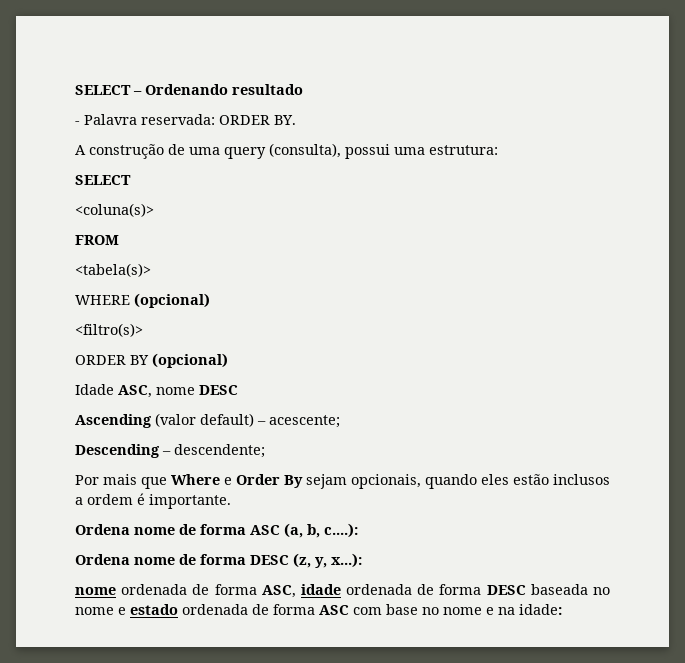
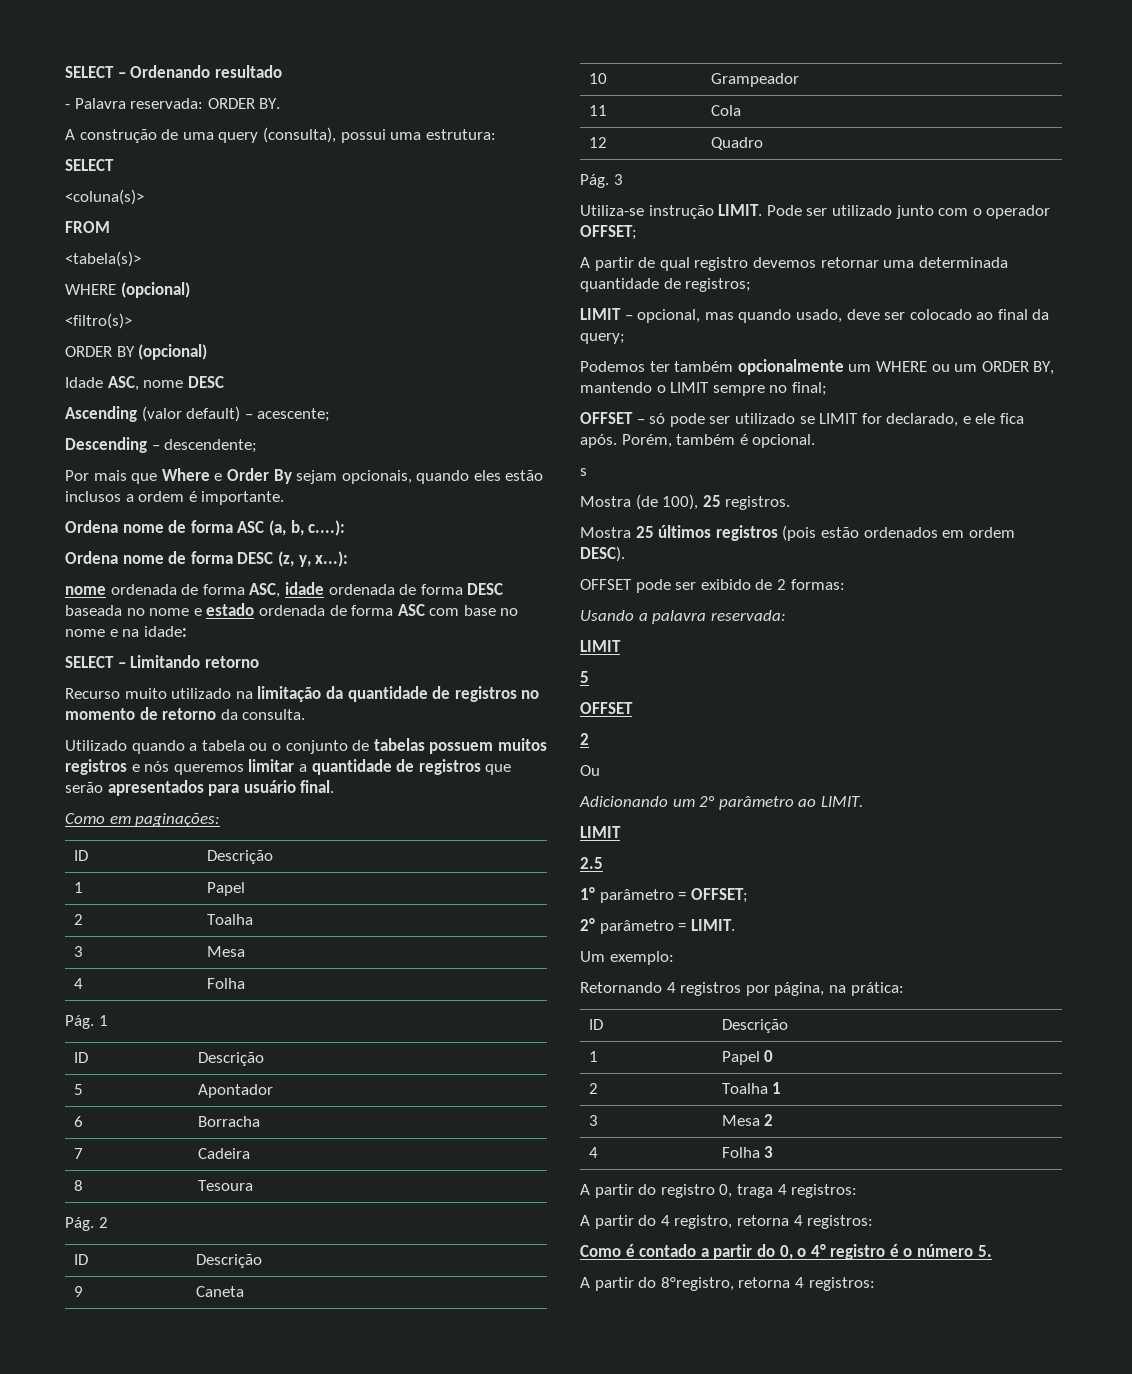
+ SELECT – Limitando retorno
+ Recurso muito utilizado na limitação da quantidade de registros no momento de retorno da consulta.
+ Utilizado quando a tabela ou o conjunto de tabelas possuem muitos registros e nós queremos limitar a quantidade de registros que serão apresentados para usuário final.
+ Como em paginações:
+ ID | Descrição
+ 1 | Papel
+ 2 | Toalha
+ 3 | Mesa
+ 4 | Folha
+ Pág. 1
+ ID | Descrição
+ 5 | Apontador
+ 6 | Borracha
+ 7 | Cadeira
+ 8 | Tesoura
+ Pág. 2
+ ID | Descrição
+ 9 | Caneta
+ 10 | Grampeador
+ 11 | Cola
+ 12 | Quadro
+ Pág. 3
+ Utiliza-se instrução LIMIT. Pode ser utilizado junto com o operador OFFSET;
+ A partir de qual registro devemos retornar uma determinada quantidade de registros;
+ LIMIT – opcional, mas quando usado, deve ser colocado ao final da query;
+ Podemos ter também opcionalmente um WHERE ou um ORDER BY, mantendo o LIMIT sempre no final;
+ OFFSET – só pode ser utilizado se LIMIT for declarado, e ele fica após. Porém, também é opcional.
+ s
+ Mostra (de 100), 25 registros.
+ Mostra 25 últimos registros (pois estão ordenados em ordem DESC).
+ OFFSET pode ser exibido de 2 formas:
+ Usando a palavra reservada:
+ LIMIT
+ 5
+ OFFSET
+ 2
+ Ou
+ Adicionando um 2° parâmetro ao LIMIT.
+ LIMIT
+ 2.5
+ 1° parâmetro = OFFSET;
+ 2° parâmetro = LIMIT.
+ Um exemplo:
+ Retornando 4 registros por página, na prática:
+ ID | Descrição
+ 1 | Papel 0
+ 2 | Toalha 1
+ 3 | Mesa 2
+ 4 | Folha 3
+ A partir do registro 0, traga 4 registros:
+ A partir do 4 registro, retorna 4 registros:
+ Como é contado a partir do 0, o 4° registro é o número 5.
+ A partir do 8°registro, retorna 4 registros:

